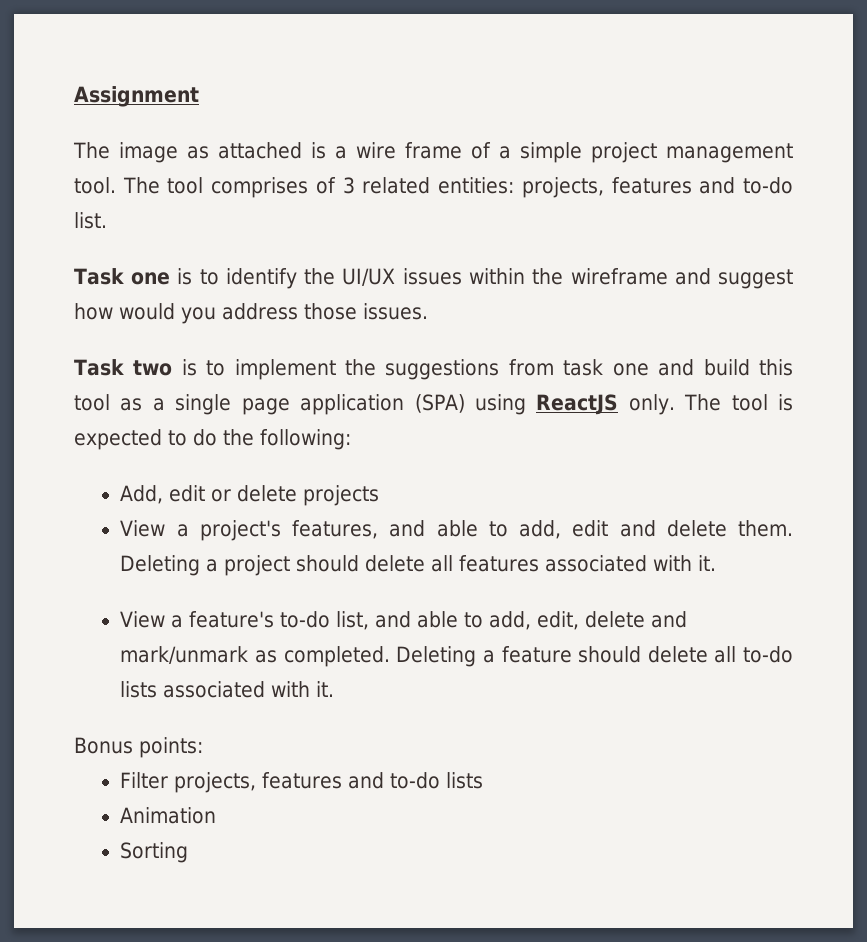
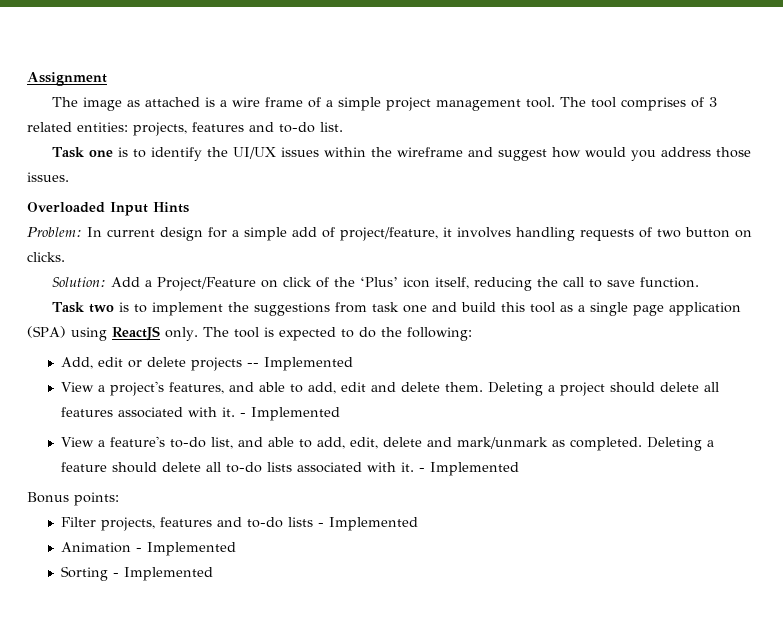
+ Overloaded Input Hints
+ Problem: In current design for a simple add of project/feature, it involves handling requests of two button on clicks.
+ Solution: Add a Project/Feature on click of the ‘Plus’ icon itself, reducing the call to save function.
- Add, edit or delete projects
+ Add, edit or delete projects -- Implemented
- Deleting a project should delete all features associated with it.
+ Deleting a project should delete all features associated with it. - Implemented
- Deleting a feature should delete all to-do lists associated with it.
+ Deleting a feature should delete all to-do lists associated with it. - Implemented
- Filter projects, features and to-do lists
+ Filter projects, features and to-do lists - Implemented
- Animation
+ Animation - Implemented
- Sorting
+ Sorting - Implemented

